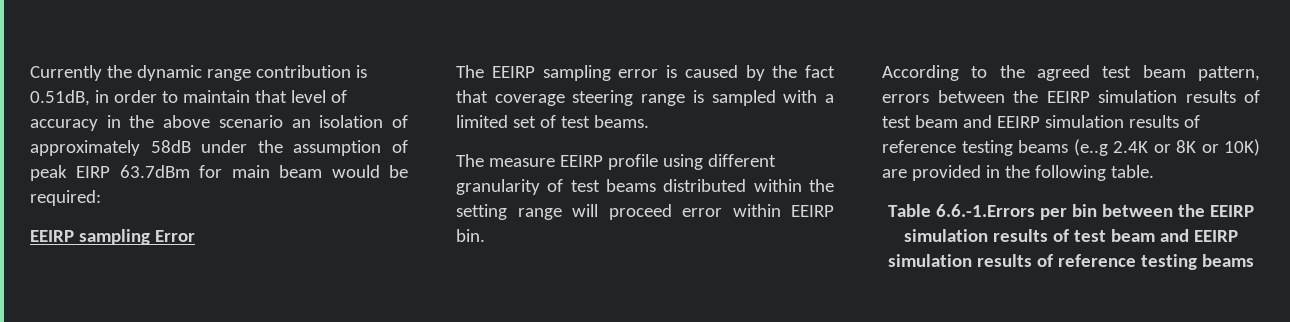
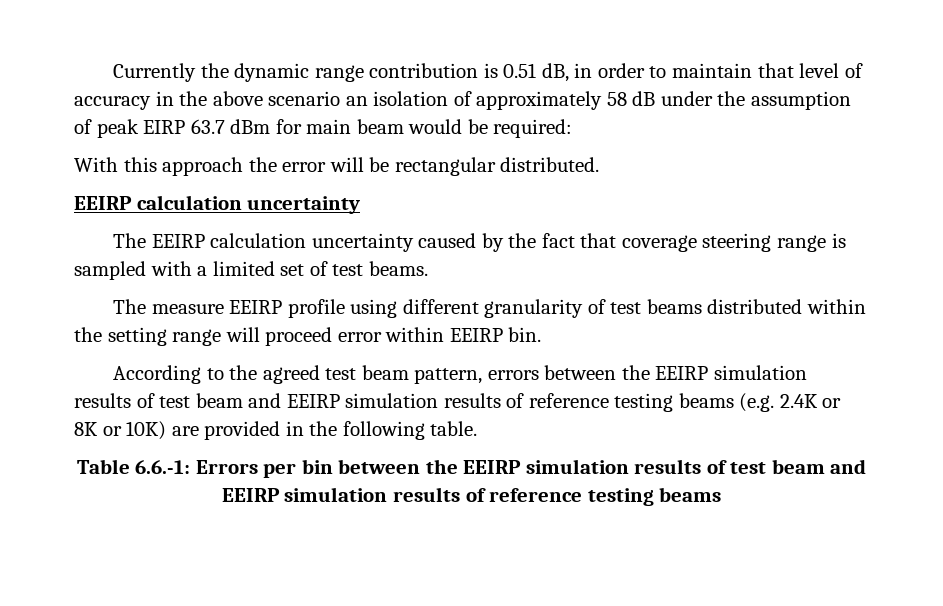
- Currently the dynamic range contribution is 0.51dB, in order to maintain that level of accuracy in the above scenario an isolation of approximately 58dB under the assumption of peak EIRP 63.7dBm for main beam would be required:
+ Currently the dynamic range contribution is 0.51 dB, in order to maintain that level of accuracy in the above scenario an isolation of approximately 58 dB under the assumption of peak EIRP 63.7 dBm for main beam would be required:
- EEIRP sampling Error
+ With this approach the error will be rectangular distributed.
+ EEIRP calculation uncertainty
- The EEIRP sampling error is caused by the fact that coverage steering range is sampled with a limited set of test beams.
+ The EEIRP calculation uncertainty caused by the fact that coverage steering range is sampled with a limited set of test beams.
- According to the agreed test beam pattern, errors between the EEIRP simulation results of test beam and EEIRP simulation results of reference testing beams (e..g 2.4K or 8K or 10K) are provided in the following table.
+ According to the agreed test beam pattern, errors between the EEIRP simulation results of test beam and EEIRP simulation results of reference testing beams (e.g. 2.4K or 8K or 10K) are provided in the following table.
- Table 6.6.-1.Errors per bin between the EEIRP simulation results of test beam and EEIRP simulation results of reference testing beams
+ Table 6.6.-1: Errors per bin between the EEIRP simulation results of test beam and EEIRP simulation results of reference testing beams

